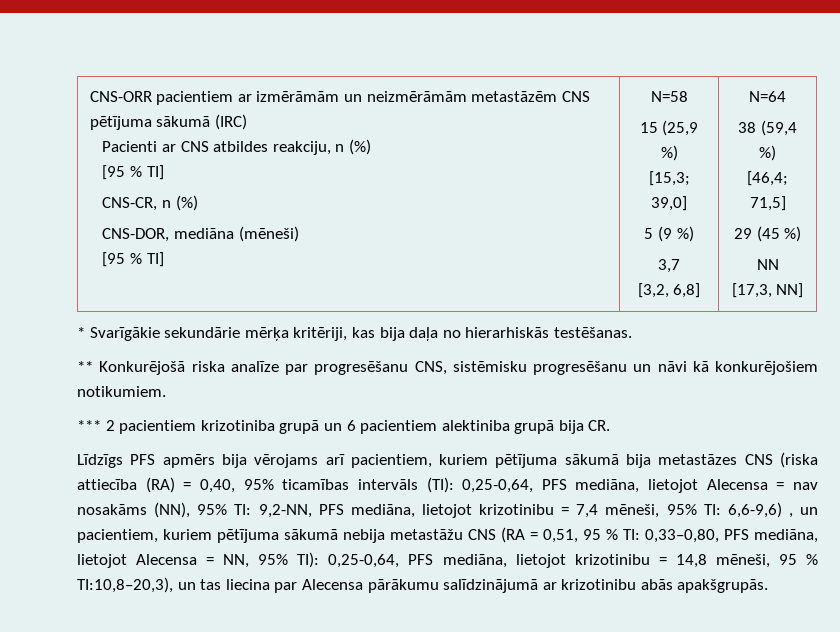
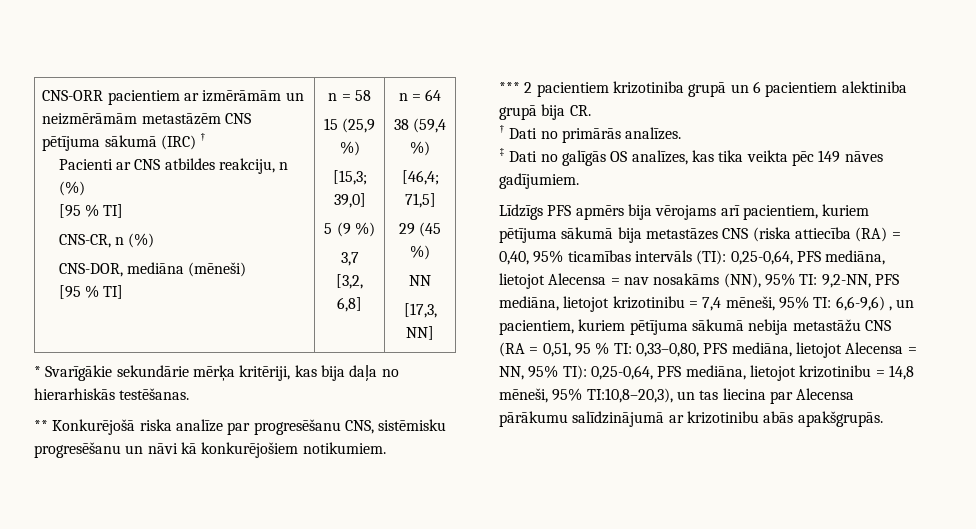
- CNS-ORR pacientiem ar izmērāmām un neizmērāmām metastāzēm CNS pētījuma sākumā (IRC)
+ CNS-ORR pacientiem ar izmērāmām un neizmērāmām metastāzēm CNS pētījuma sākumā (IRC) †
- N=58
+ n = 58
- N=64
+ n = 64
+ † Dati no primārās analīzes.
+ ‡ Dati no galīgās OS analīzes, kas tika veikta pēc 149 nāves gadījumiem.
- 0,25-0,64, PFS mediāna, lietojot krizotinibu = 14,8 mēneši, 95 % TI:10,8–20,3), un tas liecina par Alecensa pārākumu salīdzinājumā ar krizotinibu abās apakšgrupās.
+ 0,25-0,64, PFS mediāna, lietojot krizotinibu = 14,8 mēneši, 95% TI:10,8–20,3), un tas liecina par Alecensa pārākumu salīdzinājumā ar krizotinibu abās apakšgrupās.

